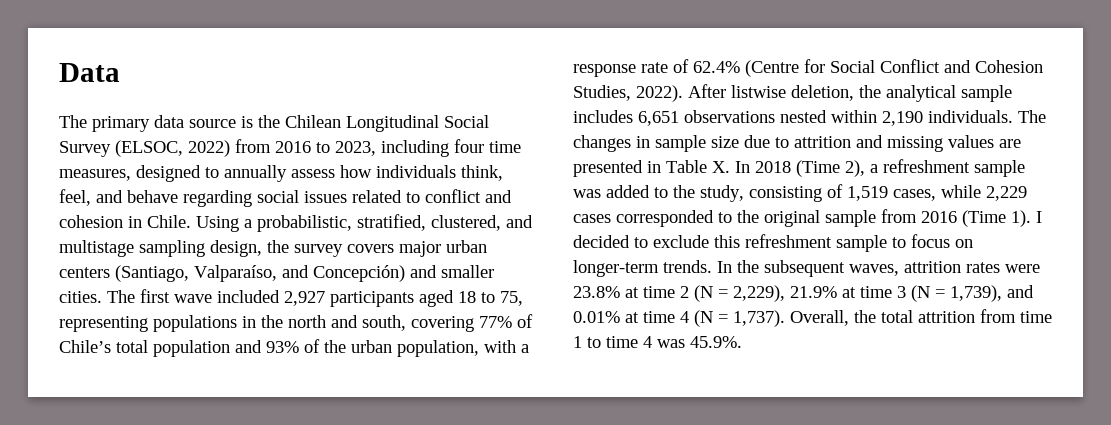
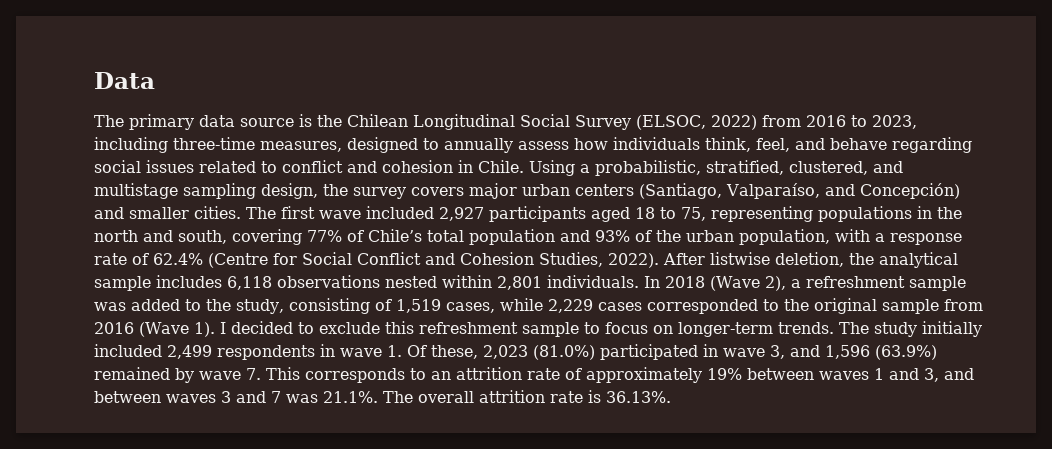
- The primary data source is the Chilean Longitudinal Social Survey (ELSOC, 2022) from 2016 to 2023, including four time measures, designed to annually assess how individuals think, feel, and behave regarding social issues related to conflict and cohesion in Chile.
+ The primary data source is the Chilean Longitudinal Social Survey (ELSOC, 2022) from 2016 to 2023, including three-time measures, designed to annually assess how individuals think, feel, and behave regarding social issues related to conflict and cohesion in Chile.
- After listwise deletion, the analytical sample includes 6,651 observations nested within 2,190 individuals. The changes in sample size due to attrition and missing values are presented in Table X. In 2018 (Time 2), a refreshment sample was added to the study, consisting of 1,519 cases, while 2,229 cases corresponded to the original sample from 2016 (Time 1).
+ After listwise deletion, the analytical sample includes 6,118 observations nested within 2,801 individuals. In 2018 (Wave 2), a refreshment sample was added to the study, consisting of 1,519 cases, while 2,229 cases corresponded to the original sample from 2016 (Wave 1).
- In the subsequent waves, attrition rates were 23.8% at time 2 (N = 2,229), 21.9% at time 3 (N = 1,739), and 0.01% at time 4 (N = 1,737). Overall, the total attrition from time 1 to time 4 was 45.9%.
+ The study initially included 2,499 respondents in wave 1. Of these, 2,023 (81.0%) participated in wave 3, and 1,596 (63.9%) remained by wave 7. This corresponds to an attrition rate of approximately 19% between waves 1 and 3, and between waves 3 and 7 was 21.1%. The overall attrition rate is 36.13%.

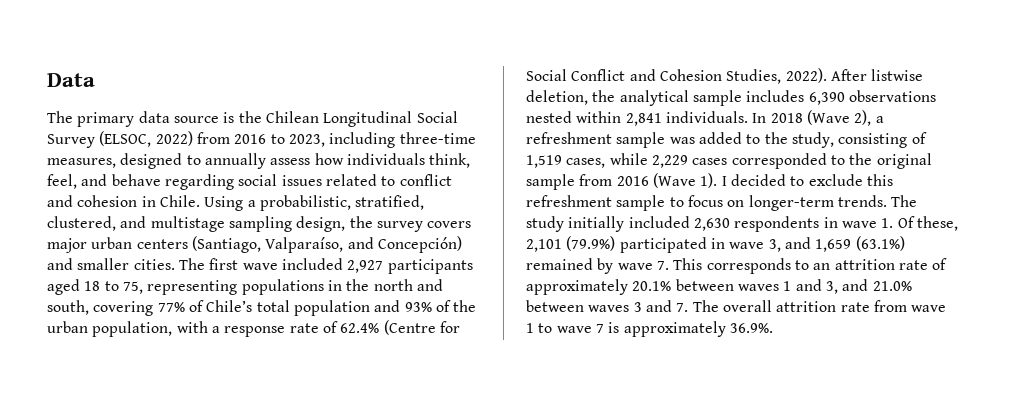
- After listwise deletion, the analytical sample includes 6,118 observations nested within 2,801 individuals.
+ After listwise deletion, the analytical sample includes 6,390 observations nested within 2,841 individuals.
- The study initially included 2,499 respondents in wave 1. Of these, 2,023 (81.0%) participated in wave 3, and 1,596 (63.9%) remained by wave 7. This corresponds to an attrition rate of approximately 19% between waves 1 and 3, and between waves 3 and 7 was 21.1%. The overall attrition rate is 36.13%.
+ The study initially included 2,630 respondents in wave 1. Of these, 2,101 (79.9%) participated in wave 3, and 1,659 (63.1%) remained by wave 7. This corresponds to an attrition rate of approximately 20.1% between waves 1 and 3, and 21.0% between waves 3 and 7. The overall attrition rate from wave 1 to wave 7 is approximately 36.9%.

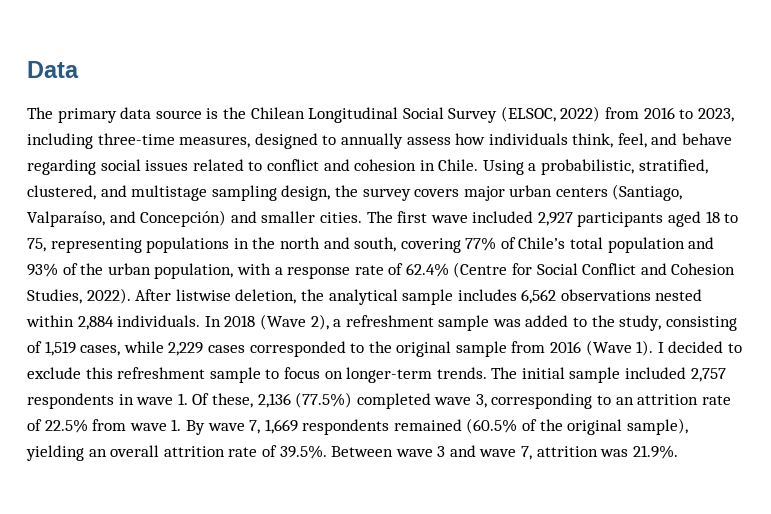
- After listwise deletion, the analytical sample includes 6,390 observations nested within 2,841 individuals.
+ After listwise deletion, the analytical sample includes 6,562 observations nested within 2,884 individuals.
- The study initially included 2,630 respondents in wave 1. Of these, 2,101 (79.9%) participated in wave 3, and 1,659 (63.1%) remained by wave 7. This corresponds to an attrition rate of approximately 20.1% between waves 1 and 3, and 21.0% between waves 3 and 7. The overall attrition rate from wave 1 to wave 7 is approximately 36.9%.
+ The initial sample included 2,757 respondents in wave 1. Of these, 2,136 (77.5%) completed wave 3, corresponding to an attrition rate of 22.5% from wave 1. By wave 7, 1,669 respondents remained (60.5% of the original sample), yielding an overall attrition rate of 39.5%. Between wave 3 and wave 7, attrition was 21.9%.

